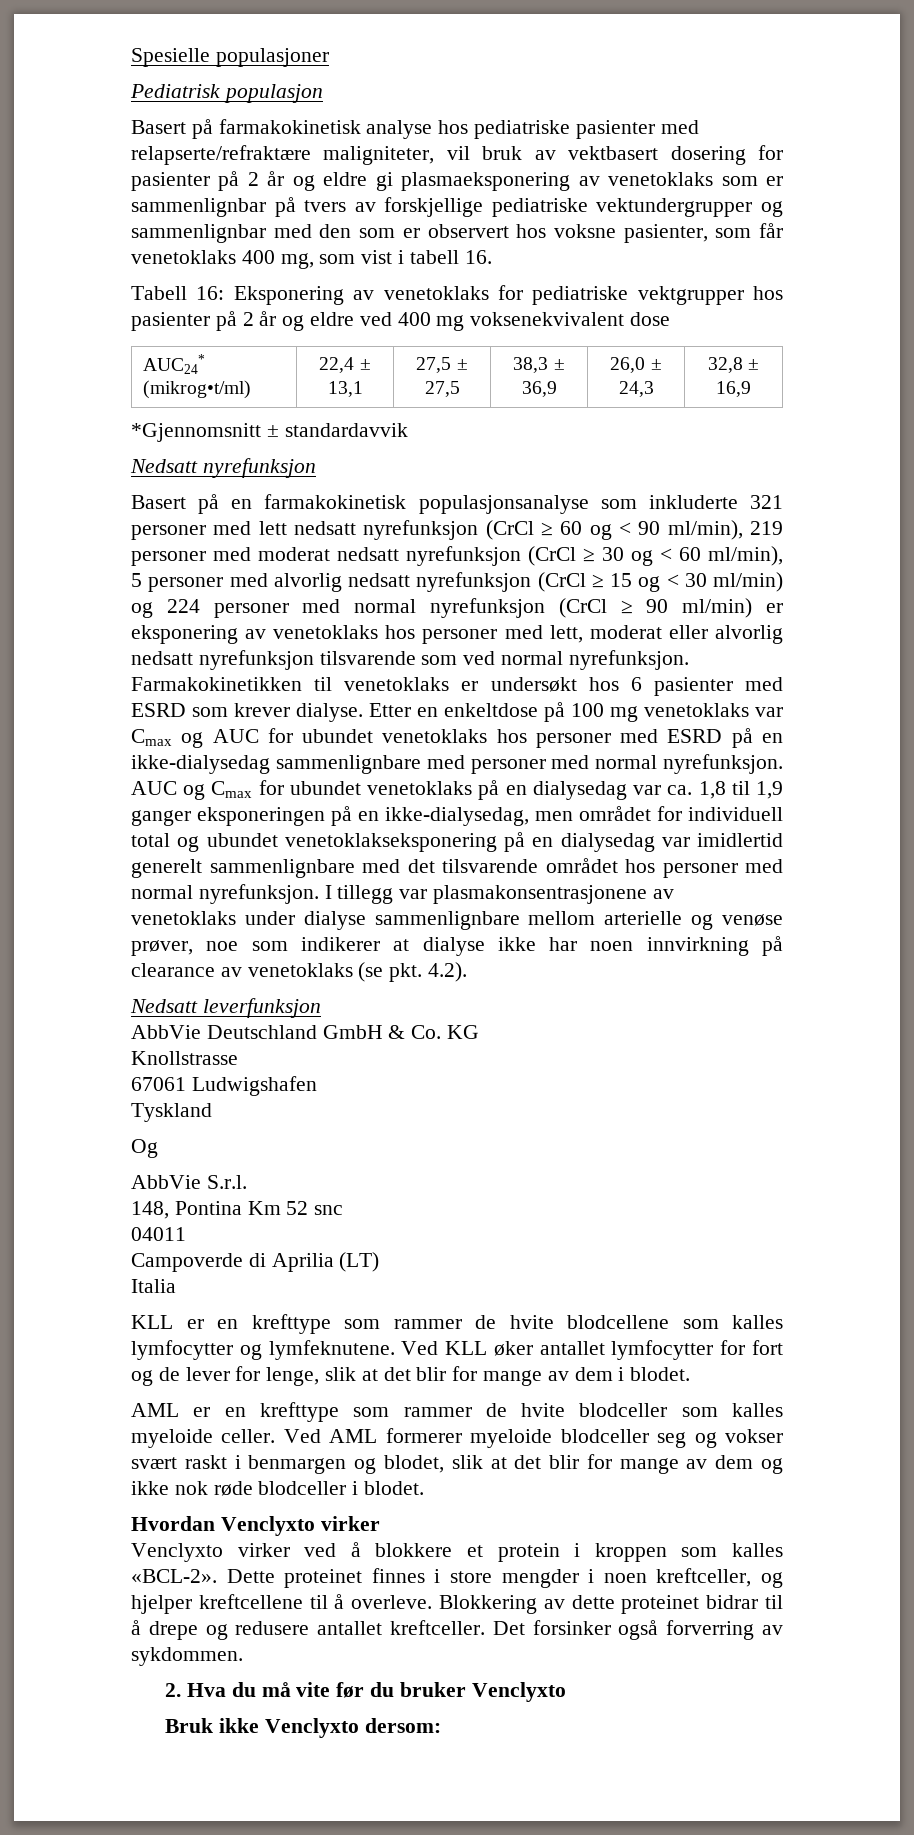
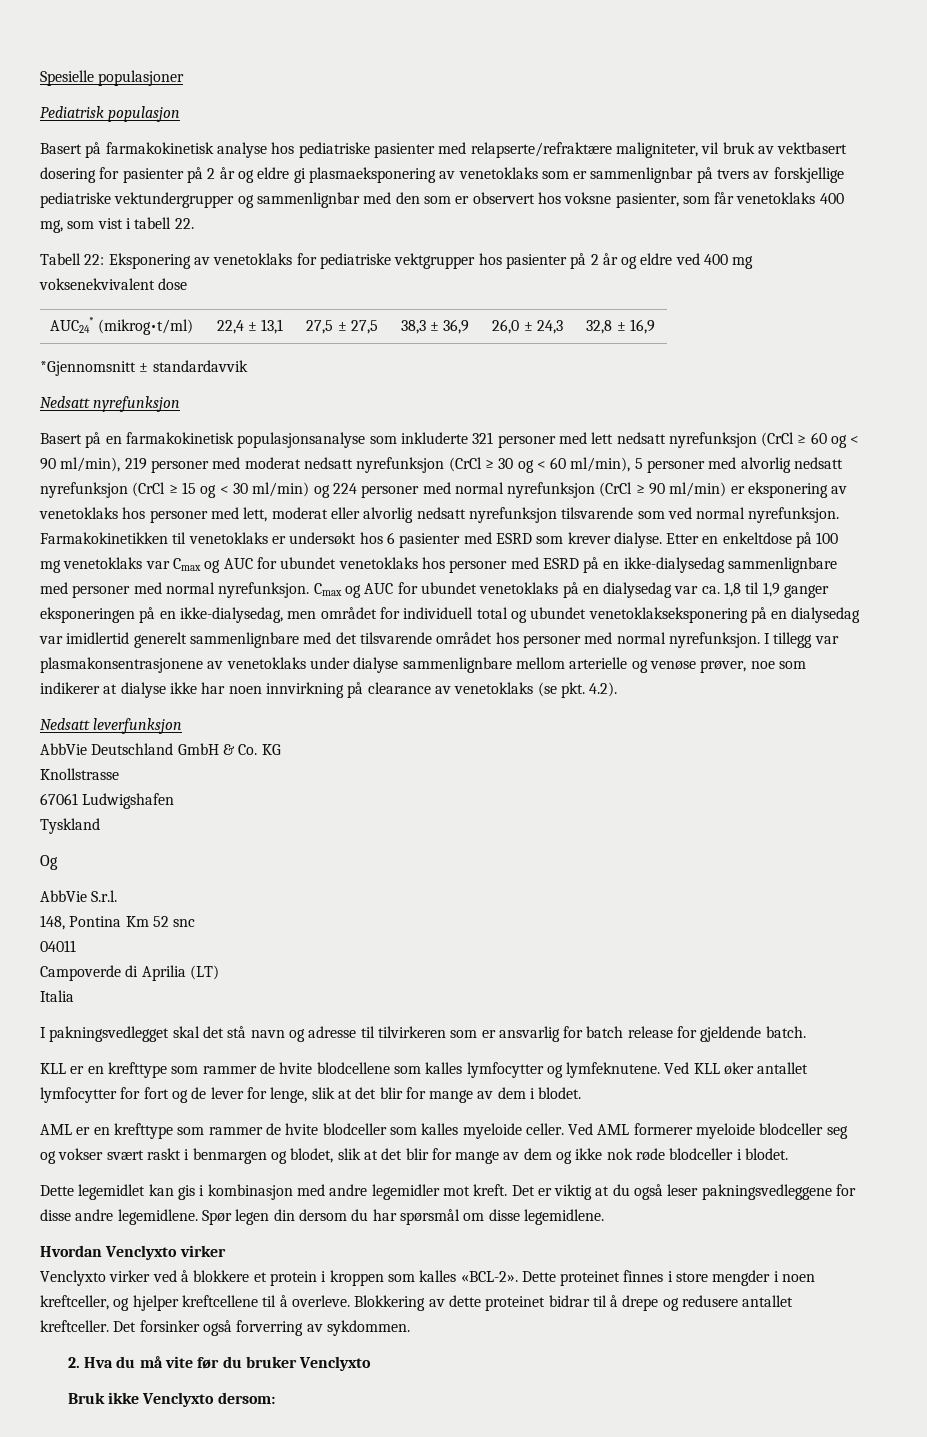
- Basert på farmakokinetisk analyse hos pediatriske pasienter med relapserte/refraktære maligniteter, vil bruk av vektbasert dosering for pasienter på 2 år og eldre gi plasmaeksponering av venetoklaks som er sammenlignbar på tvers av forskjellige pediatriske vektundergrupper og sammenlignbar med den som er observert hos voksne pasienter, som får venetoklaks 400 mg, som vist i tabell 16.
+ Basert på farmakokinetisk analyse hos pediatriske pasienter med relapserte/refraktære maligniteter, vil bruk av vektbasert dosering for pasienter på 2 år og eldre gi plasmaeksponering av venetoklaks som er sammenlignbar på tvers av forskjellige pediatriske vektundergrupper og sammenlignbar med den som er observert hos voksne pasienter, som får venetoklaks 400 mg, som vist i tabell 22.
- Tabell 16: Eksponering av venetoklaks for pediatriske vektgrupper hos pasienter på 2 år og eldre ved 400 mg voksenekvivalent dose
+ Tabell 22: Eksponering av venetoklaks for pediatriske vektgrupper hos pasienter på 2 år og eldre ved 400 mg voksenekvivalent dose
- AUC og Cmax for ubundet venetoklaks på en dialysedag var ca. 1,8 til 1,9 ganger eksponeringen på en ikke-dialysedag, men området for individuell total og ubundet venetoklakseksponering på en dialysedag var imidlertid generelt sammenlignbare med det tilsvarende området hos personer med normal nyrefunksjon.
+ Cmax og AUC for ubundet venetoklaks på en dialysedag var ca. 1,8 til 1,9 ganger eksponeringen på en ikke-dialysedag, men området for individuell total og ubundet venetoklakseksponering på en dialysedag var imidlertid generelt sammenlignbare med det tilsvarende området hos personer med normal nyrefunksjon.
+ I pakningsvedlegget skal det stå navn og adresse til tilvirkeren som er ansvarlig for batch release for gjeldende batch.
+ Dette legemidlet kan gis i kombinasjon med andre legemidler mot kreft. Det er viktig at du også leser pakningsvedleggene for disse andre legemidlene. Spør legen din dersom du har spørsmål om disse legemidlene.

